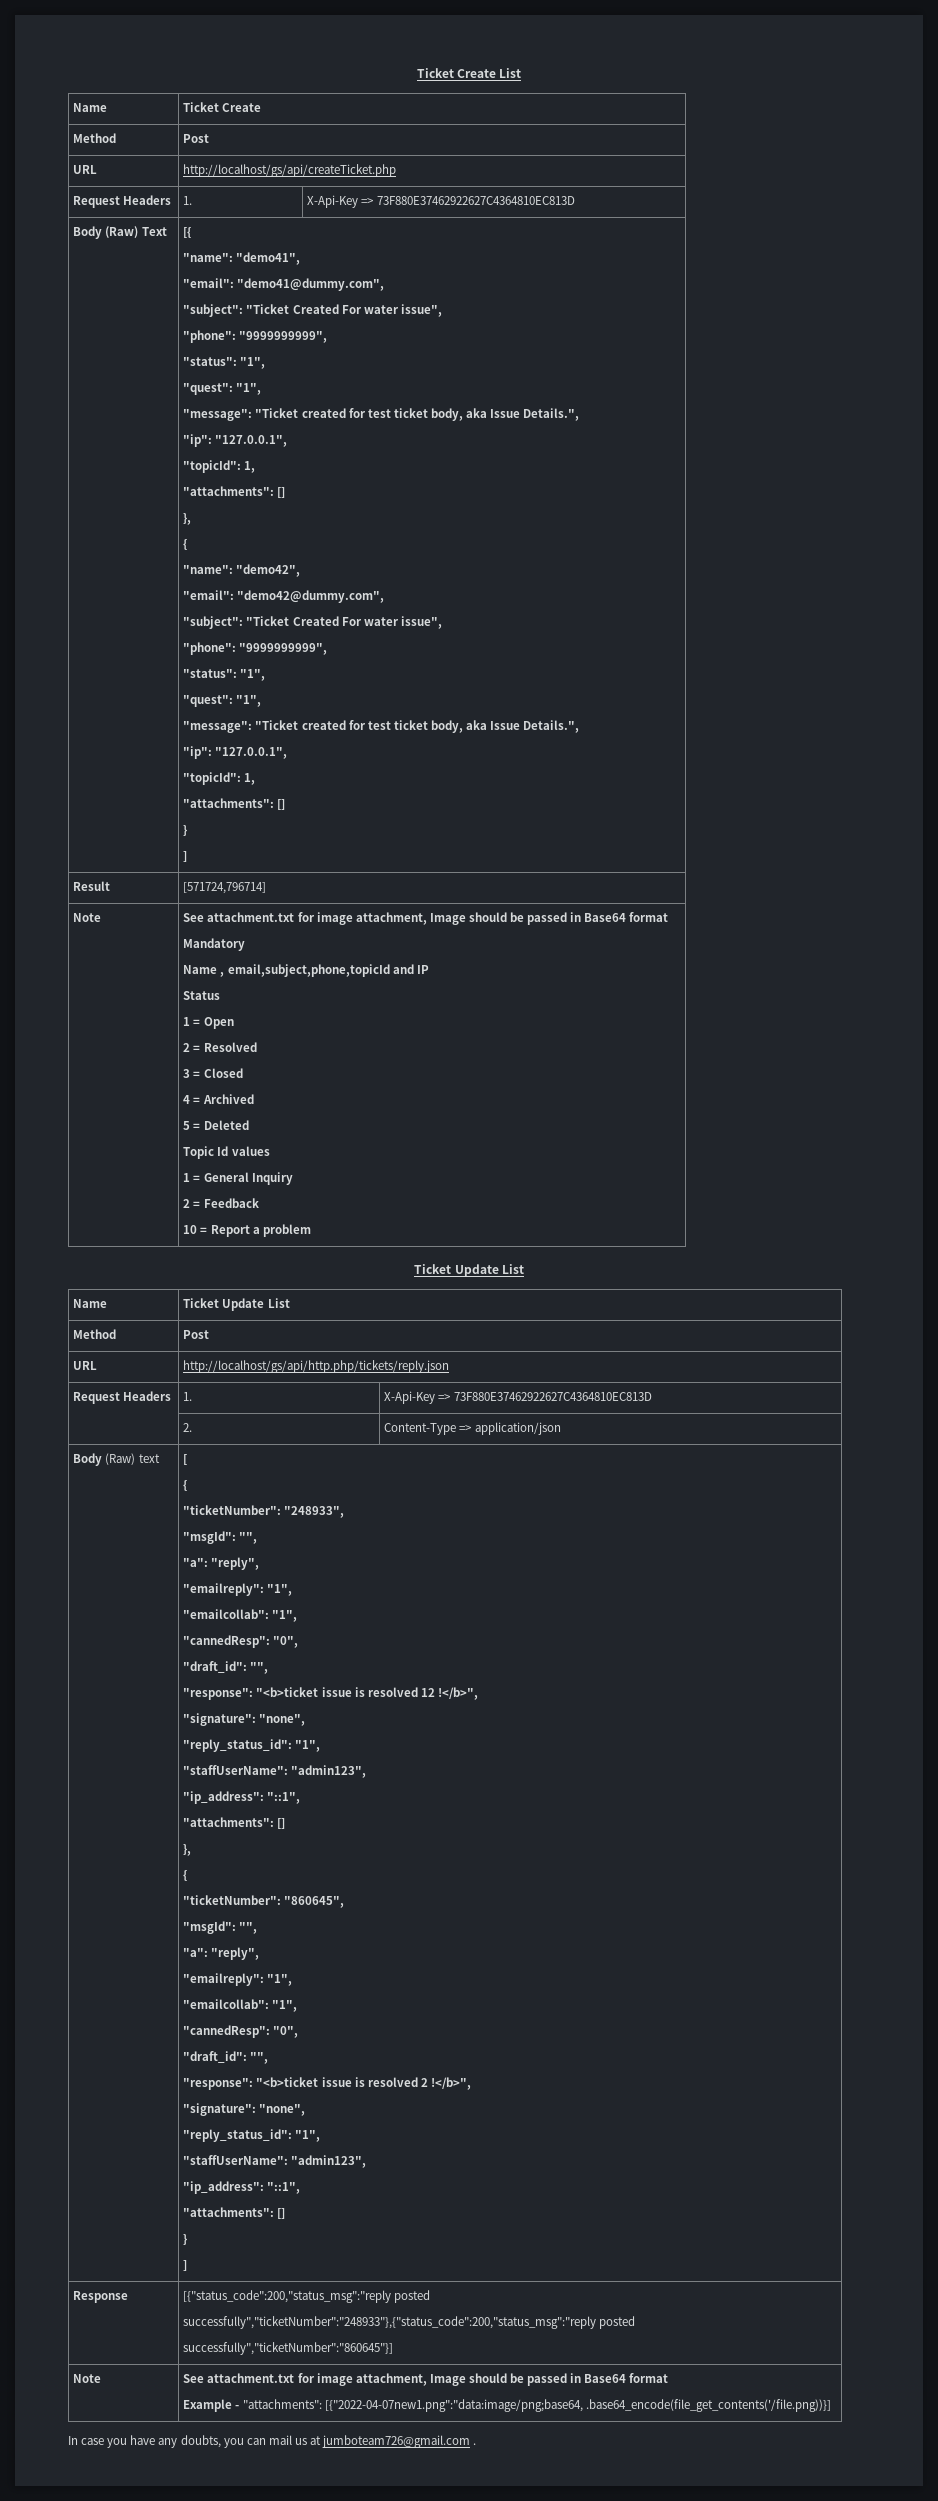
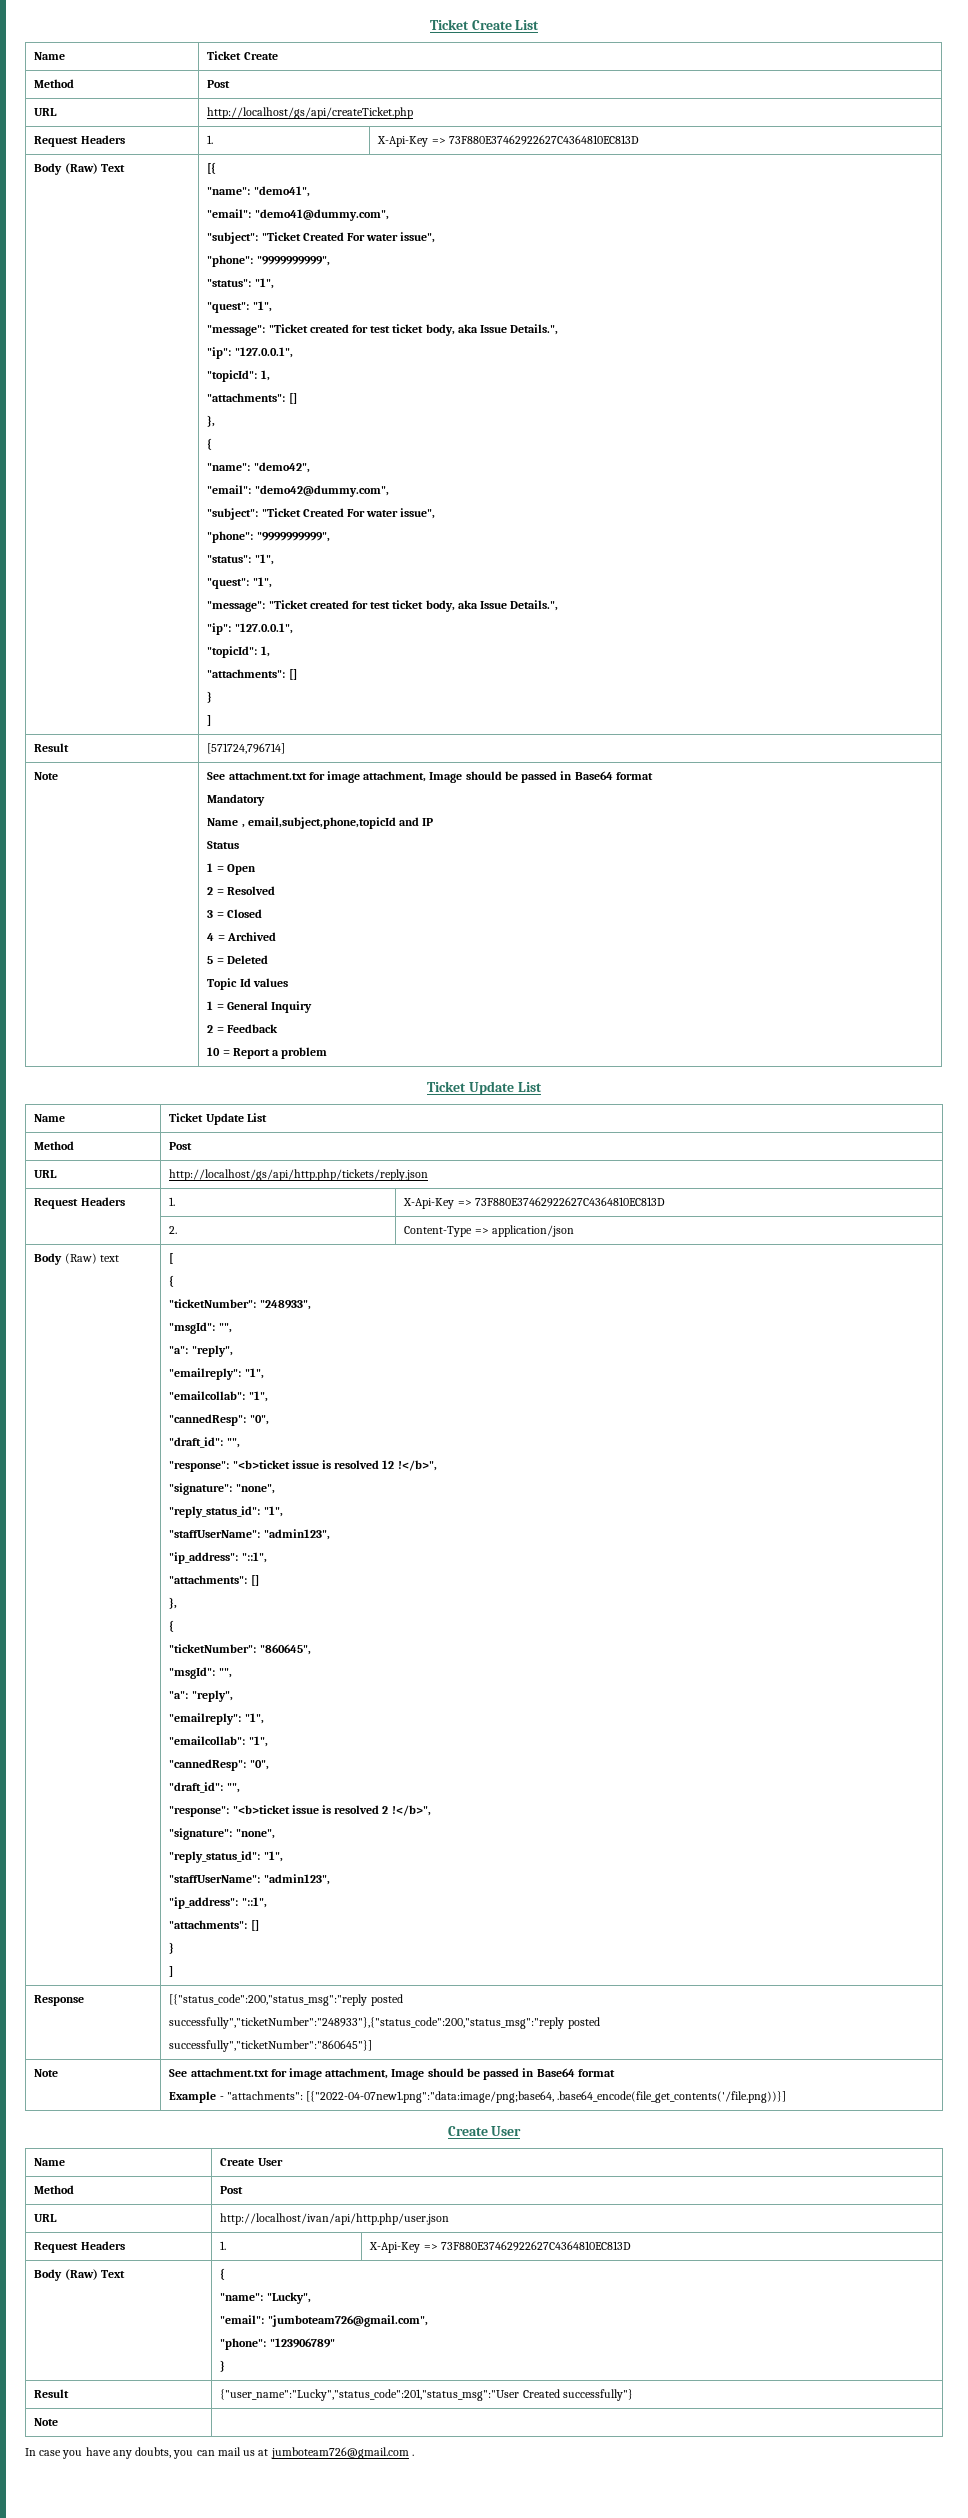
  Response | [{"status_code":200,"status_msg":"reply posted
  successfully","ticketNumber":"248933"},{"status_code":200,"status_msg":"reply posted
  successfully","ticketNumber":"860645"}]
  Note | See attachment.txt for image attachment, Image should be passed in Base64 format
  Example - "attachments": [{"2022-04-07new1.png":"data:image/png;base64, .base64_encode(file_get_contents('/file.png))}]
+ Create User
+ Name | Create User
+ Method | Post
+ URL | http://localhost/ivan/api/http.php/user.json
+ Request Headers | 1. | X-Api-Key => 73F880E37462922627C4364810EC813D
+ Body (Raw) Text | {
+ "name": "Lucky",
+ "email": "jumboteam726@gmail.com",
+ "phone": "123906789"
+ }
+ Result | {"user_name":"Lucky","status_code":201,"status_msg":"User Created successfully"}
+ Note |

